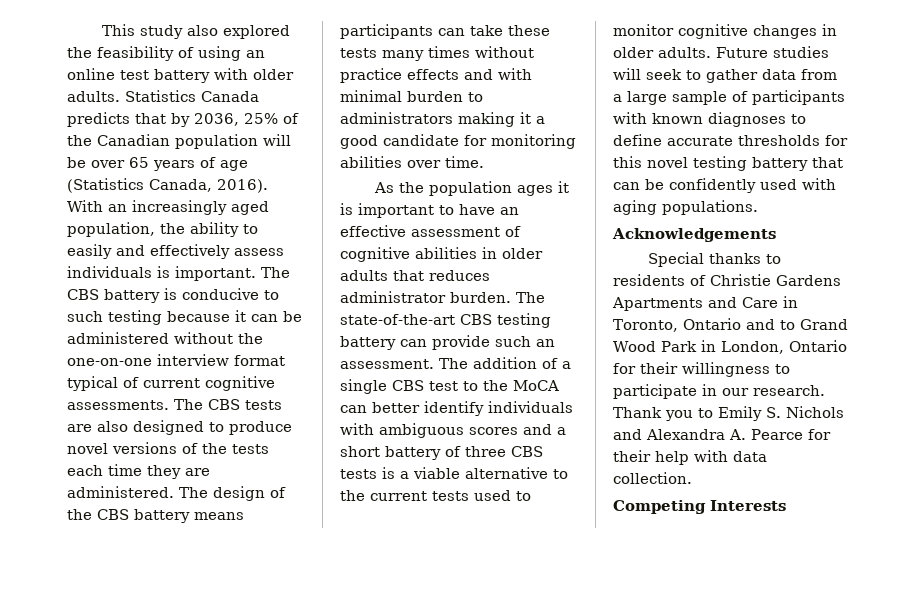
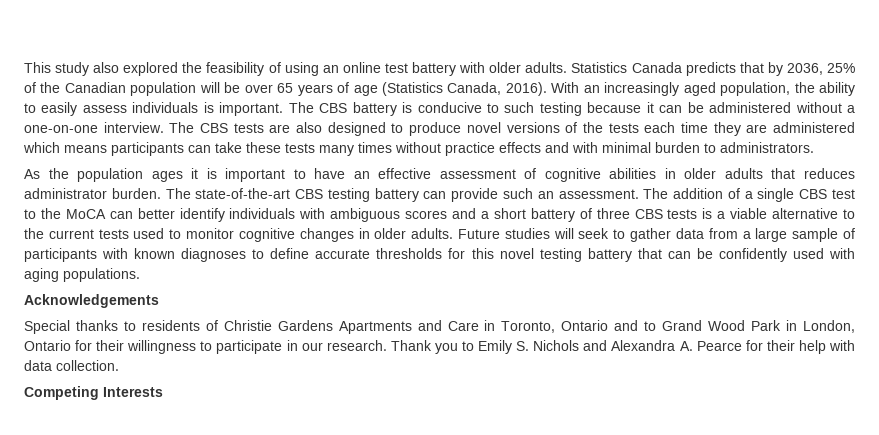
- With an increasingly aged population, the ability to easily and effectively assess individuals is important.
+ With an increasingly aged population, the ability to easily assess individuals is important.
- The CBS battery is conducive to such testing because it can be administered without the one-on-one interview format typical of current cognitive assessments.
+ The CBS battery is conducive to such testing because it can be administered without a one-on-one interview.
- The CBS tests are also designed to produce novel versions of the tests each time they are administered. The design of the CBS battery means participants can take these tests many times without practice effects and with minimal burden to administrators making it a good candidate for monitoring abilities over time.
+ The CBS tests are also designed to produce novel versions of the tests each time they are administered which means participants can take these tests many times without practice effects and with minimal burden to administrators.

